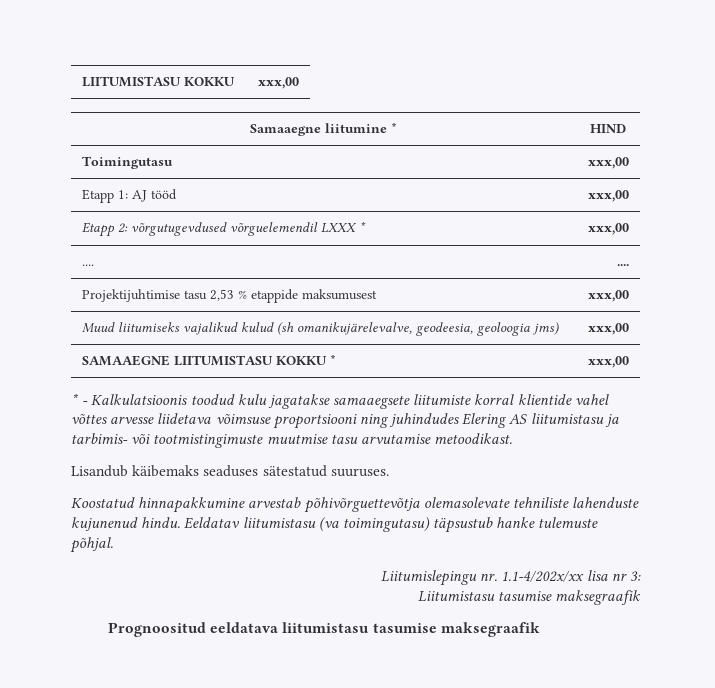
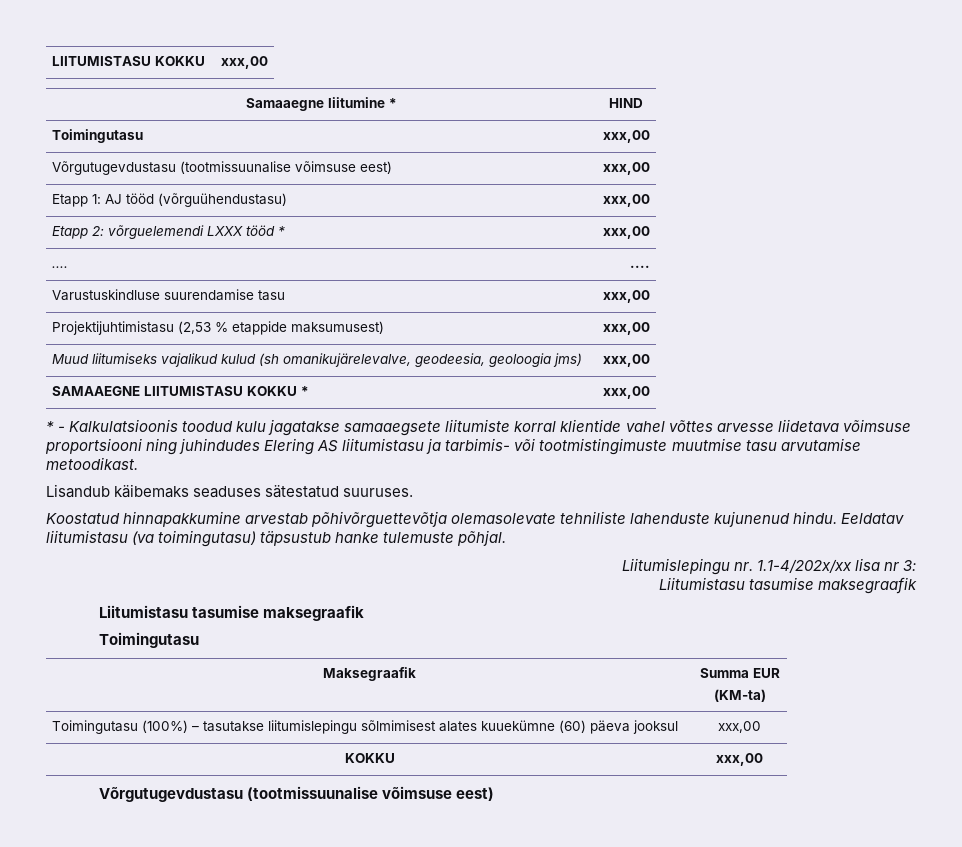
+ Võrgutugevdustasu (tootmissuunalise võimsuse eest) | xxx,00
- Etapp 1: AJ tööd | xxx,00
+ Etapp 1: AJ tööd (võrguühendustasu) | xxx,00
- Etapp 2: võrgutugevdused võrguelemendil LXXX * | xxx,00
+ Etapp 2: võrguelemendi LXXX tööd * | xxx,00
- Projektijuhtimise tasu 2,53 % etappide maksumusest | xxx,00
+ Varustuskindluse suurendamise tasu | xxx,00
+ Projektijuhtimistasu (2,53 % etappide maksumusest) | xxx,00
  Liitumislepingu nr. 1.1-4/202x/xx lisa nr 3:
  Liitumistasu tasumise maksegraafik
- Prognoositud eeldatava liitumistasu tasumise maksegraafik
+ Liitumistasu tasumise maksegraafik
+ Toimingutasu
+ Maksegraafik | Summa EUR
+ (KM-ta)
+ Toimingutasu (100%) – tasutakse liitumislepingu sõlmimisest alates kuuekümne (60) päeva jooksul | xxx,00
+ KOKKU | xxx,00
+ Võrgutugevdustasu (tootmissuunalise võimsuse eest)

